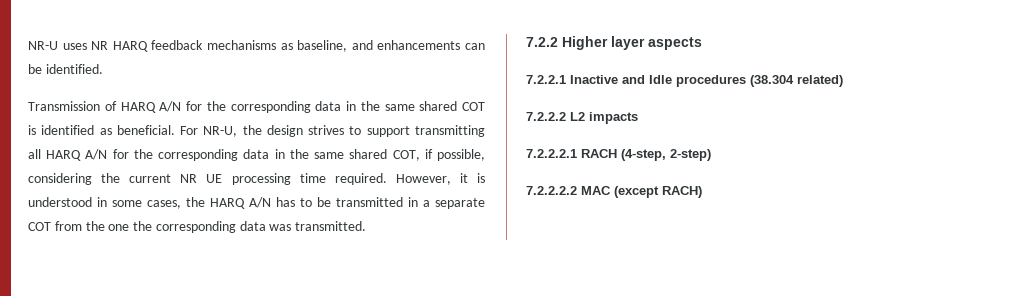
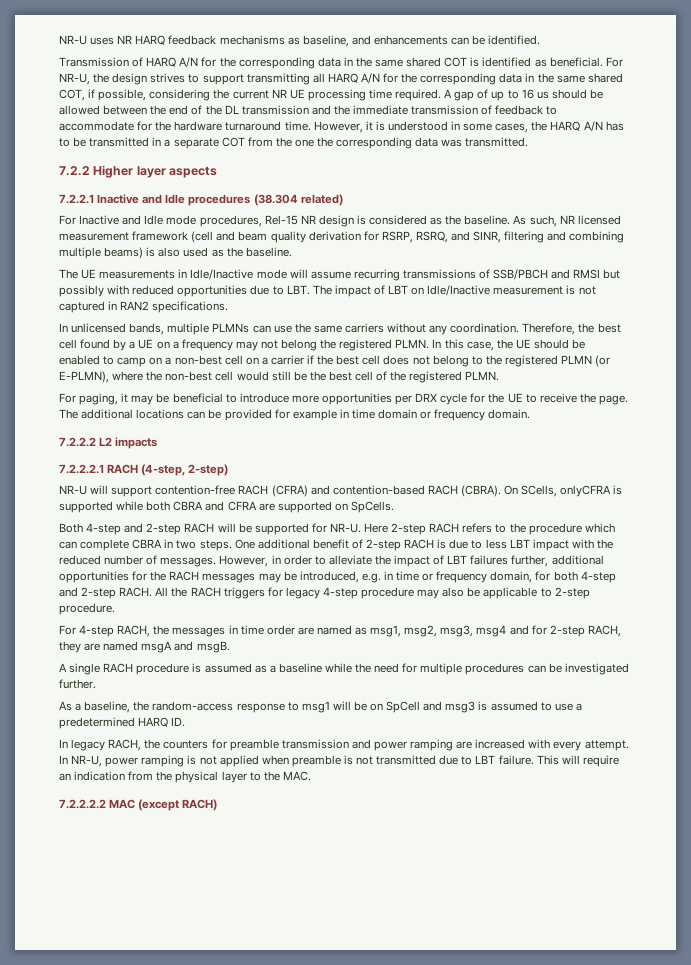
+ A gap of up to 16 us should be allowed between the end of the DL transmission and the immediate transmission of feedback to accommodate for the hardware turnaround time.
+ For Inactive and Idle mode procedures, Rel-15 NR design is considered as the baseline. As such, NR licensed measurement framework (cell and beam quality derivation for RSRP, RSRQ, and SINR, filtering and combining multiple beams) is also used as the baseline.
+ The UE measurements in Idle/Inactive mode will assume recurring transmissions of SSB/PBCH and RMSI but possibly with reduced opportunities due to LBT. The impact of LBT on Idle/Inactive measurement is not captured in RAN2 specifications.
+ In unlicensed bands, multiple PLMNs can use the same carriers without any coordination. Therefore, the best cell found by a UE on a frequency may not belong the registered PLMN. In this case, the UE should be enabled to camp on a non-best cell on a carrier if the best cell does not belong to the registered PLMN (or E-PLMN), where the non-best cell would still be the best cell of the registered PLMN.
+ For paging, it may be beneficial to introduce more opportunities per DRX cycle for the UE to receive the page. The additional locations can be provided for example in time domain or frequency domain.
+ NR-U will support contention-free RACH (CFRA) and contention-based RACH (CBRA). On SCells, onlyCFRA is supported while both CBRA and CFRA are supported on SpCells.
+ Both 4-step and 2-step RACH will be supported for NR-U. Here 2-step RACH refers to the procedure which can complete CBRA in two steps. One additional benefit of 2-step RACH is due to less LBT impact with the reduced number of messages. However, in order to alleviate the impact of LBT failures further, additional opportunities for the RACH messages may be introduced, e.g. in time or frequency domain, for both 4-step and 2-step RACH. All the RACH triggers for legacy 4-step procedure may also be applicable to 2-step procedure.
+ For 4-step RACH, the messages in time order are named as msg1, msg2, msg3, msg4 and for 2-step RACH, they are named msgA and msgB.
+ A single RACH procedure is assumed as a baseline while the need for multiple procedures can be investigated further.
+ As a baseline, the random-access response to msg1 will be on SpCell and msg3 is assumed to use a predetermined HARQ ID.
+ In legacy RACH, the counters for preamble transmission and power ramping are increased with every attempt. In NR-U, power ramping is not applied when preamble is not transmitted due to LBT failure. This will require an indication from the physical layer to the MAC.

